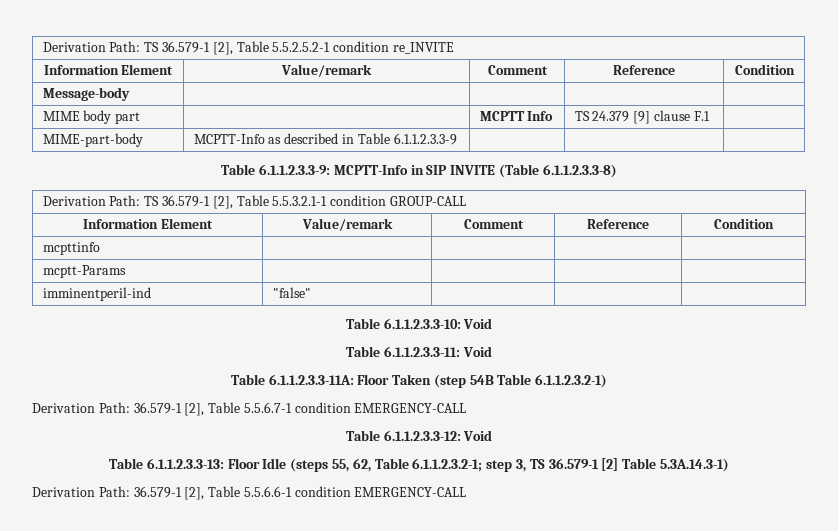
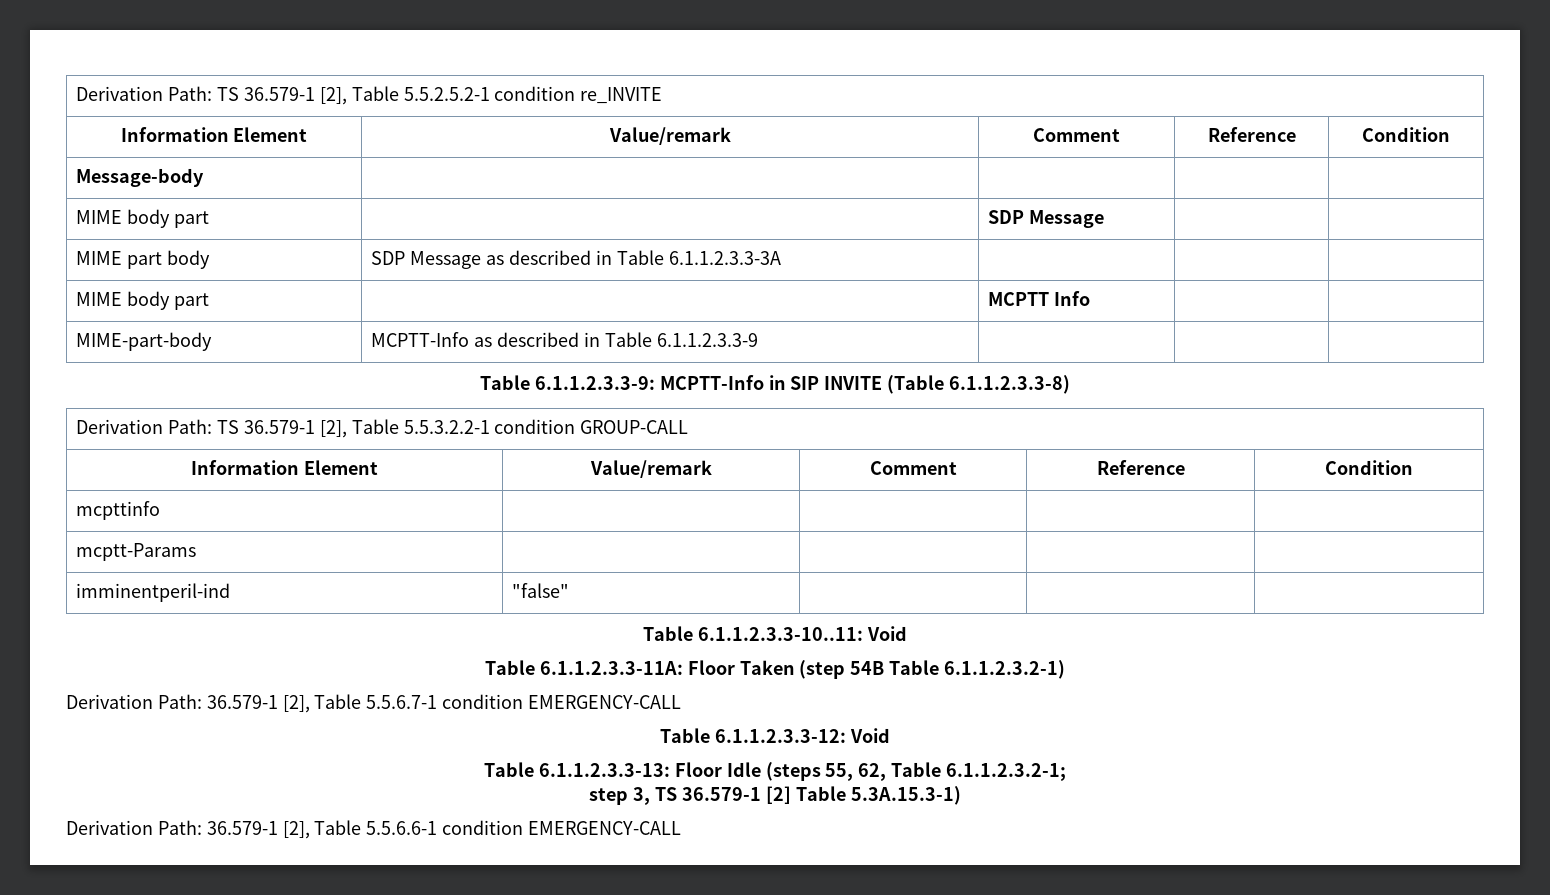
+ MIME body part | | SDP Message | |
+ MIME part body | SDP Message as described in Table 6.1.1.2.3.3-3A | | |
- MIME body part | | MCPTT Info | TS 24.379 [9] clause F.1 |
+ MIME body part | | MCPTT Info | |
- Derivation Path: TS 36.579-1 [2], Table 5.5.3.2.1-1 condition GROUP-CALL
+ Derivation Path: TS 36.579-1 [2], Table 5.5.3.2.2-1 condition GROUP-CALL
- Table 6.1.1.2.3.3-10: Void
- Table 6.1.1.2.3.3-11: Void
+ Table 6.1.1.2.3.3-10..11: Void
- Table 6.1.1.2.3.3-13: Floor Idle (steps 55, 62, Table 6.1.1.2.3.2-1; step 3, TS 36.579-1 [2] Table 5.3A.14.3-1)
+ Table 6.1.1.2.3.3-13: Floor Idle (steps 55, 62, Table 6.1.1.2.3.2-1;
+ step 3, TS 36.579-1 [2] Table 5.3A.15.3-1)

